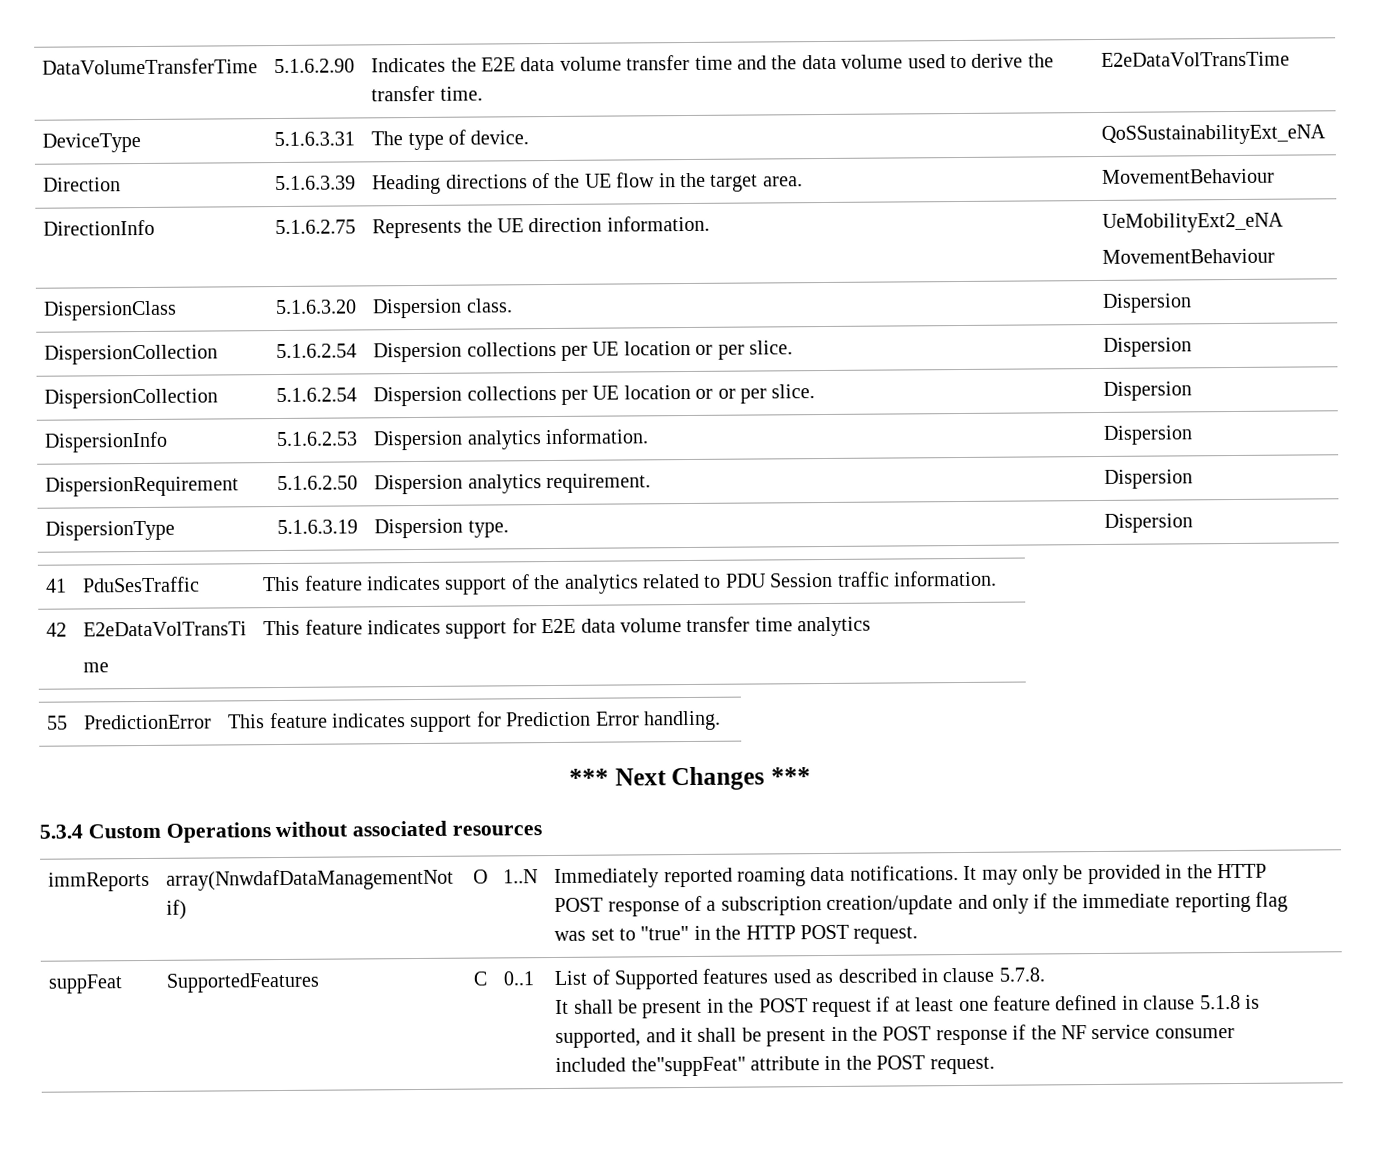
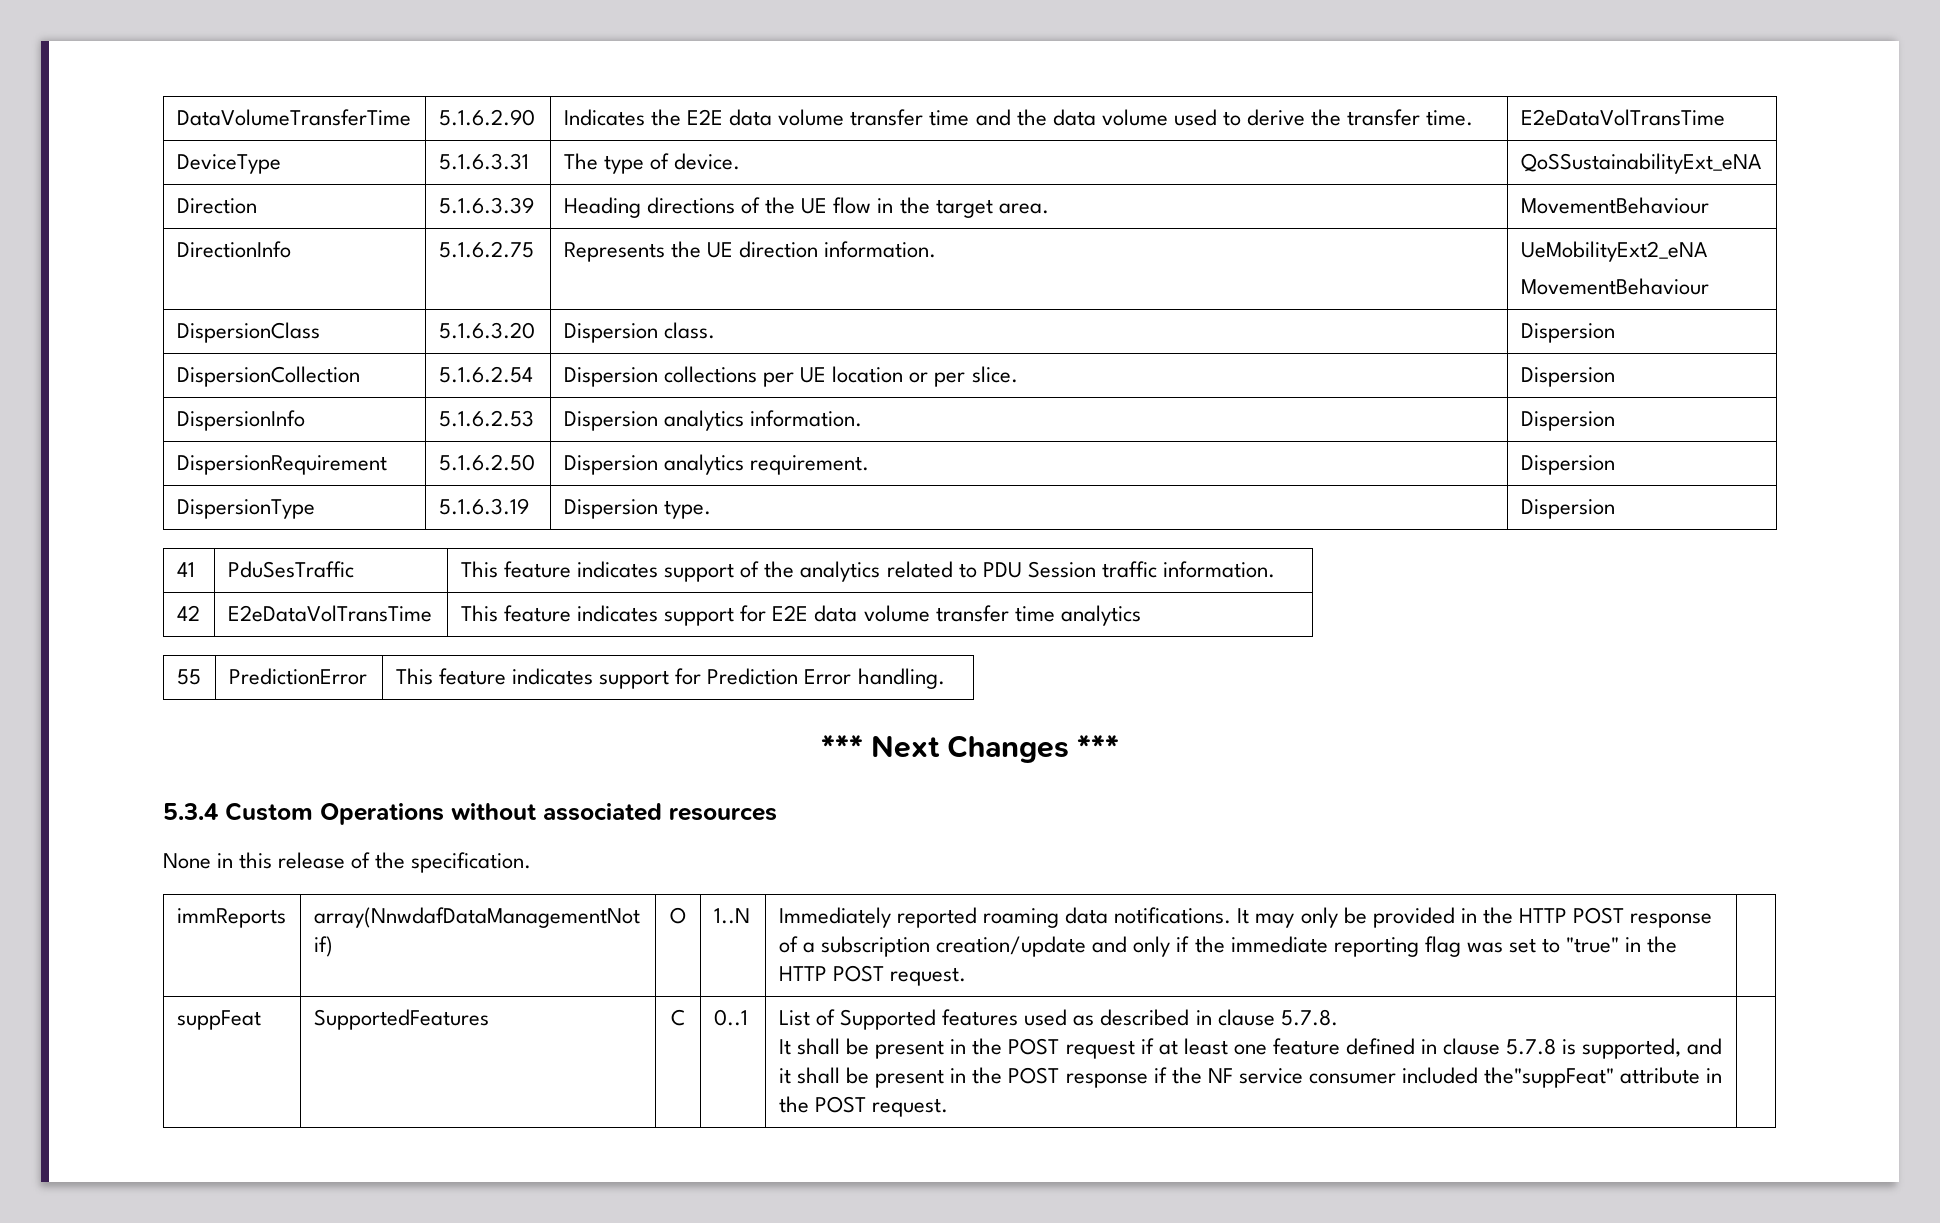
- DispersionCollection | 5.1.6.2.54 | Dispersion collections per UE location or or per slice. | Dispersion
- 42 | E2eDataVolTransTi
- me | This feature indicates support for E2E data volume transfer time analytics
+ 42 | E2eDataVolTransTime | This feature indicates support for E2E data volume transfer time analytics
+ None in this release of the specification.
- It shall be present in the POST request if at least one feature defined in clause 5.1.8 is supported, and it shall be present in the POST response if the NF service consumer included the"suppFeat" attribute in the POST request.
+ It shall be present in the POST request if at least one feature defined in clause 5.7.8 is supported, and it shall be present in the POST response if the NF service consumer included the"suppFeat" attribute in the POST request.

